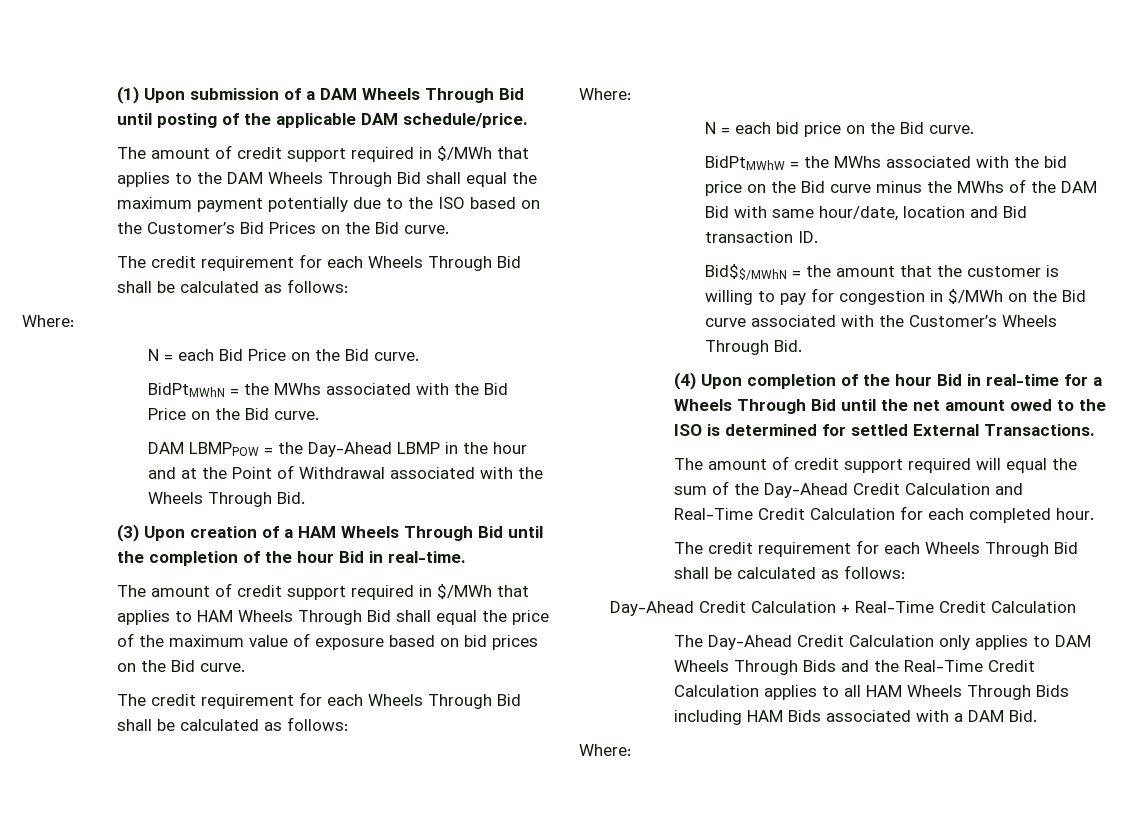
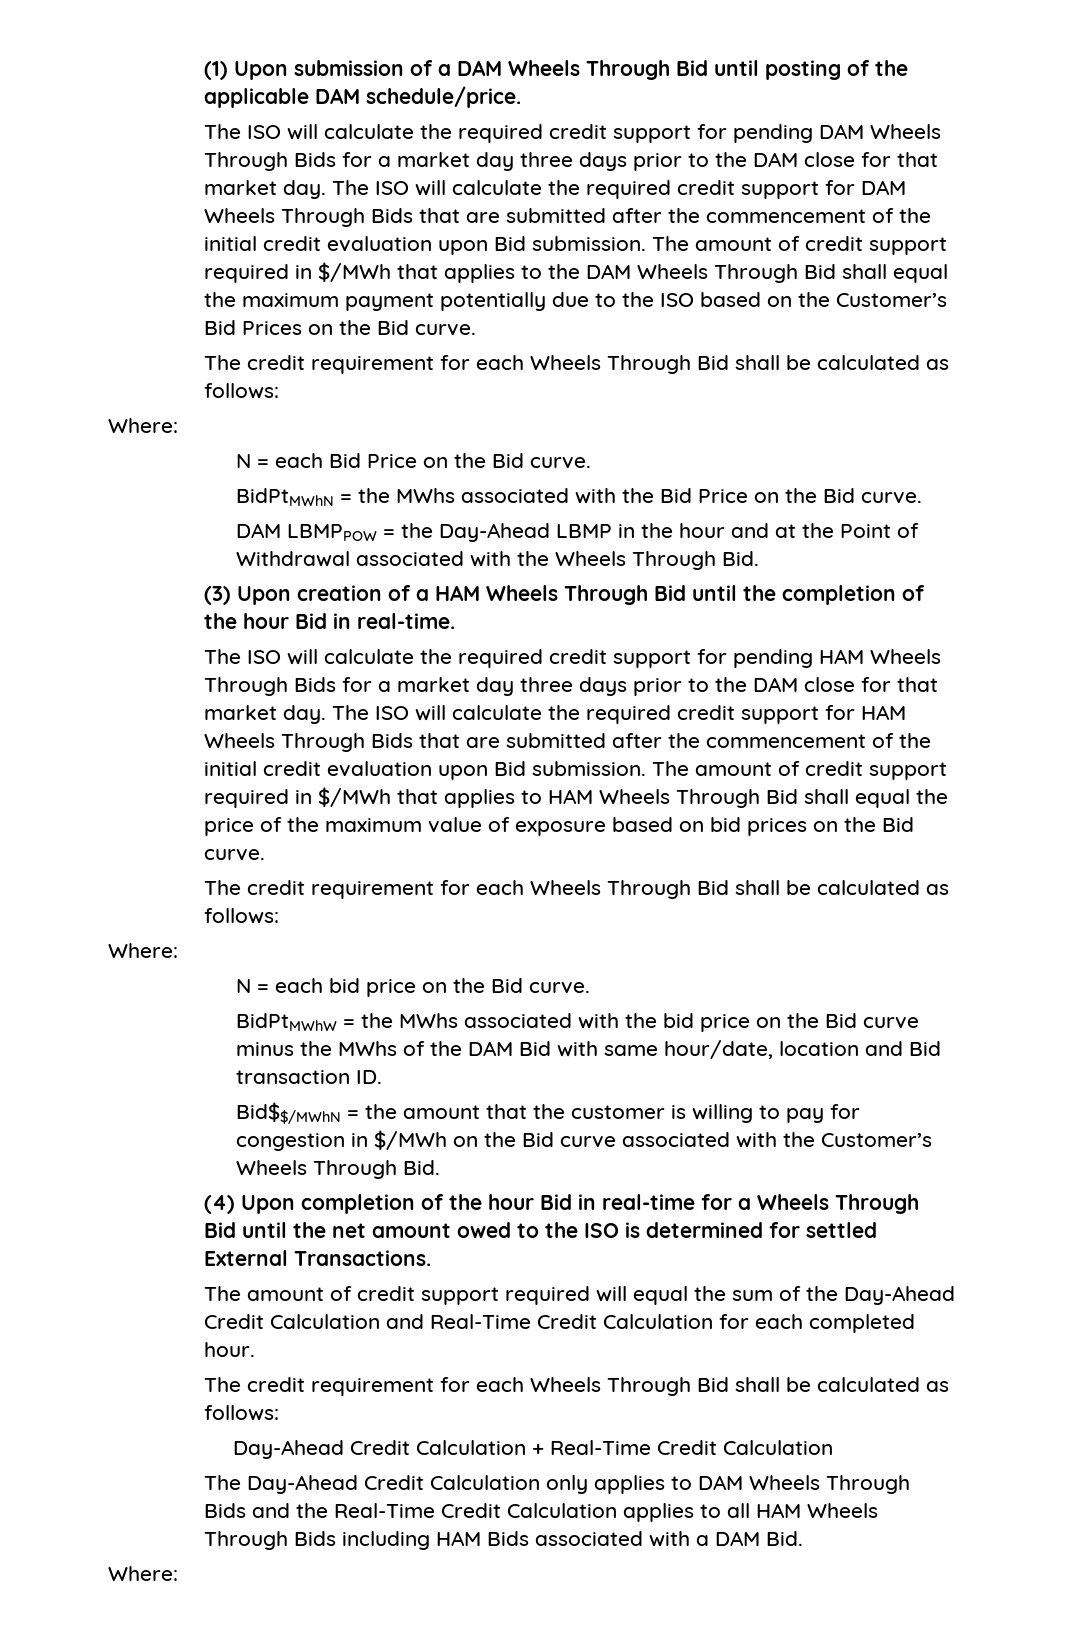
- The amount of credit support required in $/MWh that applies to the DAM Wheels Through Bid shall equal the maximum payment potentially due to the ISO based on the Customer’s Bid Prices on the Bid curve.
+ The ISO will calculate the required credit support for pending DAM Wheels Through Bids for a market day three days prior to the DAM close for that market day. The ISO will calculate the required credit support for DAM Wheels Through Bids that are submitted after the commencement of the initial credit evaluation upon Bid submission. The amount of credit support required in $/MWh that applies to the DAM Wheels Through Bid shall equal the maximum payment potentially due to the ISO based on the Customer’s Bid Prices on the Bid curve.
- The amount of credit support required in $/MWh that applies to HAM Wheels Through Bid shall equal the price of the maximum value of exposure based on bid prices on the Bid curve.
+ The ISO will calculate the required credit support for pending HAM Wheels Through Bids for a market day three days prior to the DAM close for that market day. The ISO will calculate the required credit support for HAM Wheels Through Bids that are submitted after the commencement of the initial credit evaluation upon Bid submission. The amount of credit support required in $/MWh that applies to HAM Wheels Through Bid shall equal the price of the maximum value of exposure based on bid prices on the Bid curve.

